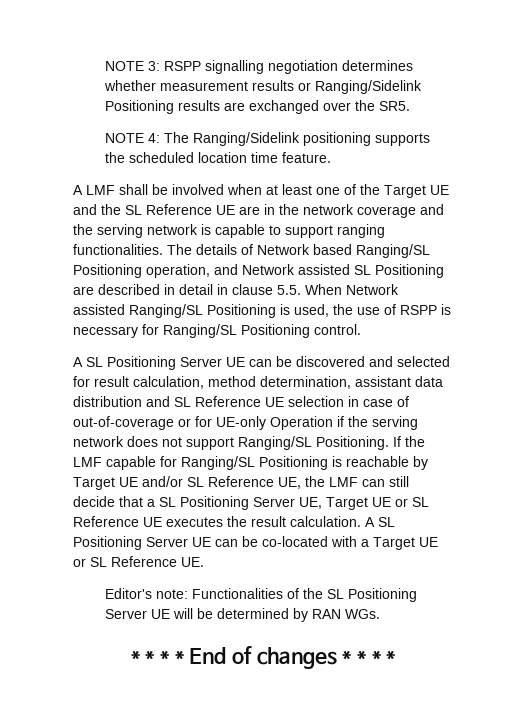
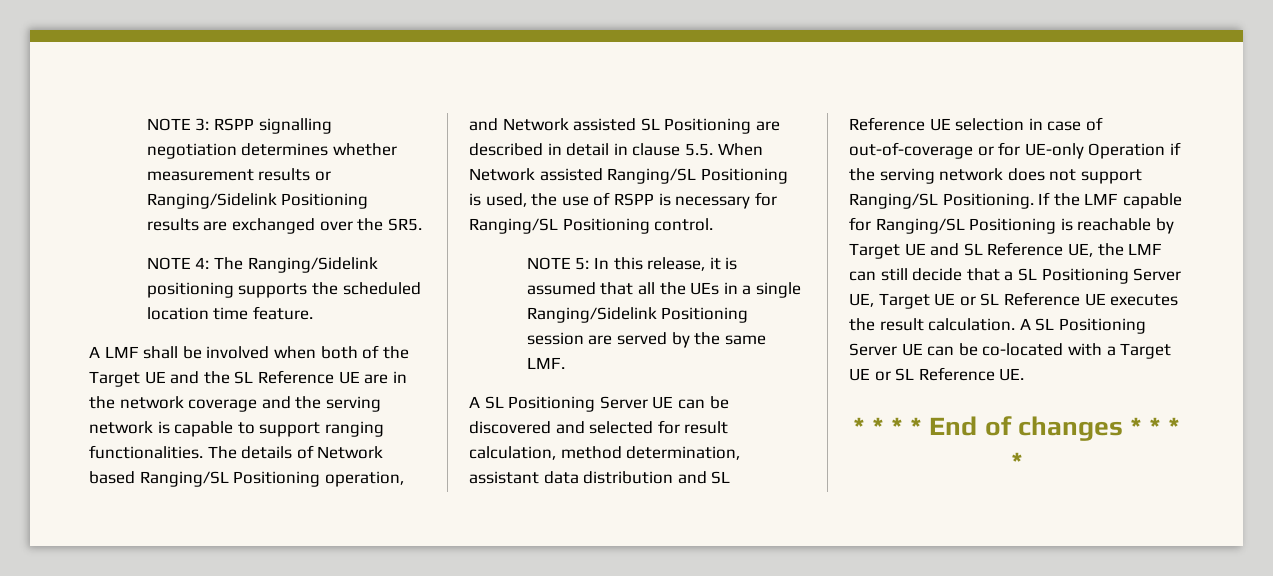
- A LMF shall be involved when at least one of the Target UE and the SL Reference UE are in the network coverage and the serving network is capable to support ranging functionalities.
+ A LMF shall be involved when both of the Target UE and the SL Reference UE are in the network coverage and the serving network is capable to support ranging functionalities.
+ NOTE 5: In this release, it is assumed that all the UEs in a single Ranging/Sidelink Positioning session are served by the same LMF.
- If the LMF capable for Ranging/SL Positioning is reachable by Target UE and/or SL Reference UE, the LMF can still decide that a SL Positioning Server UE, Target UE or SL Reference UE executes the result calculation.
+ If the LMF capable for Ranging/SL Positioning is reachable by Target UE and SL Reference UE, the LMF can still decide that a SL Positioning Server UE, Target UE or SL Reference UE executes the result calculation.
- Editor's note: Functionalities of the SL Positioning Server UE will be determined by RAN WGs.

